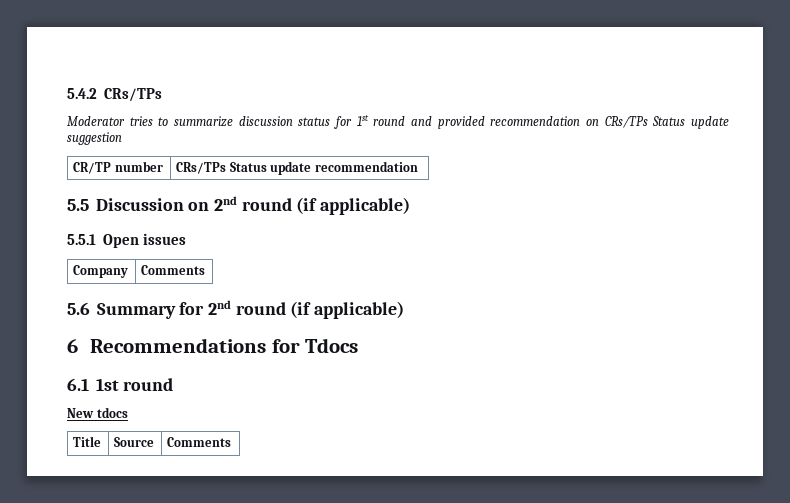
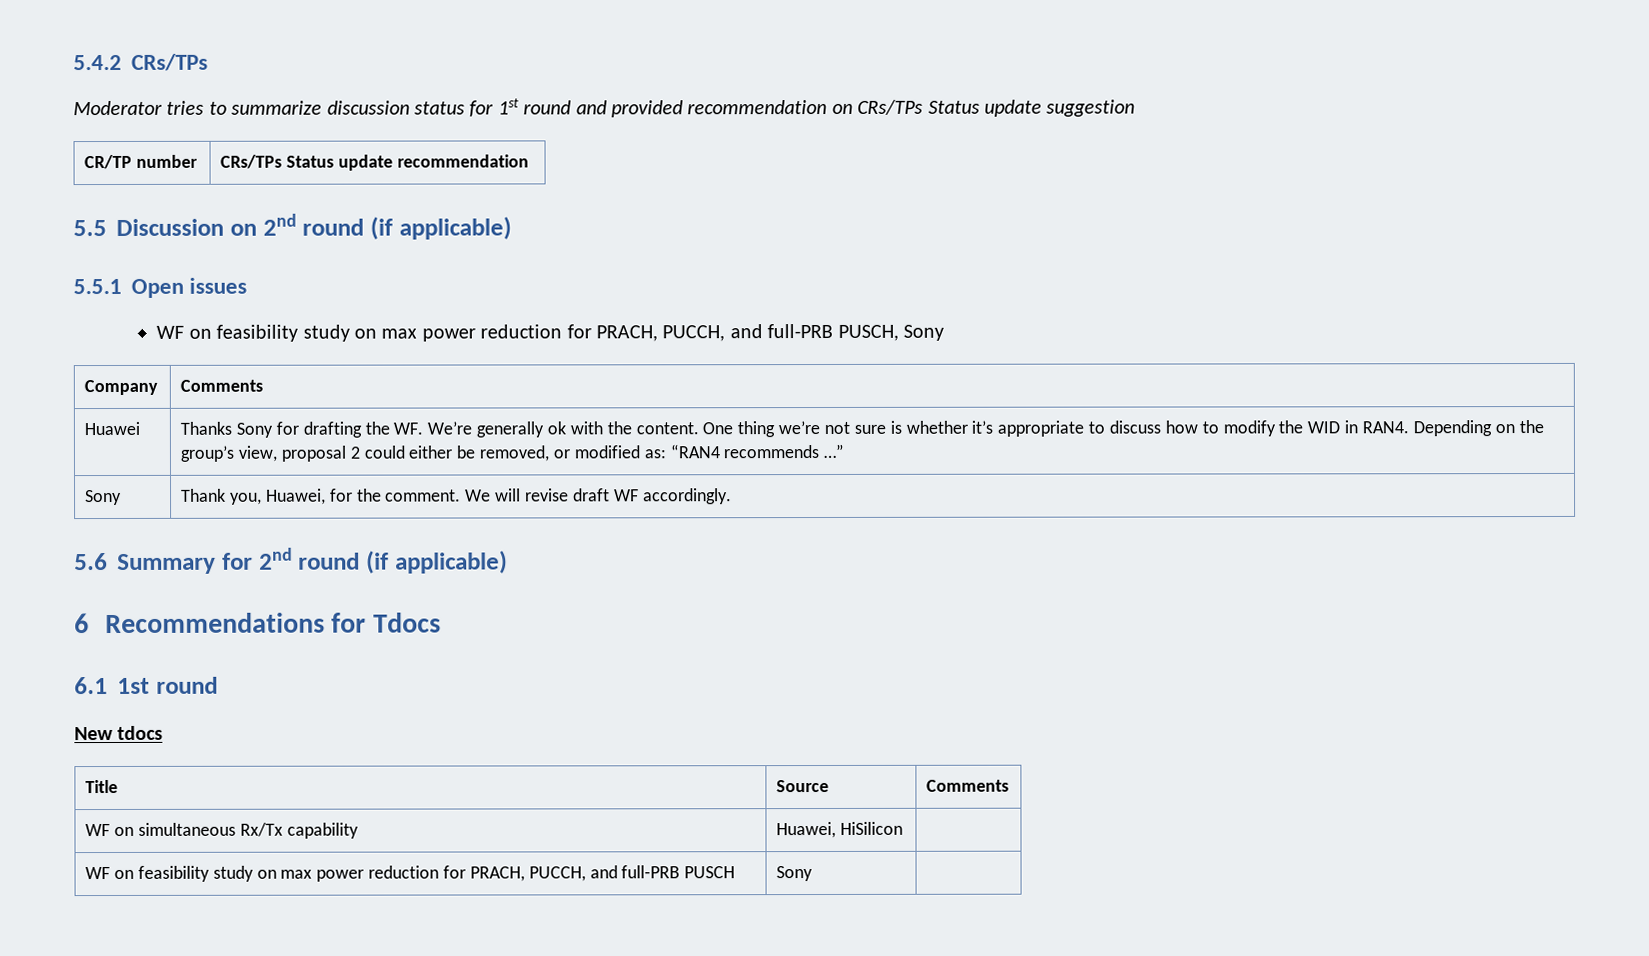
+ WF on feasibility study on max power reduction for PRACH, PUCCH, and full-PRB PUSCH, Sony
  Company | Comments
+ Huawei | Thanks Sony for drafting the WF. We’re generally ok with the content. One thing we’re not sure is whether it’s appropriate to discuss how to modify the WID in RAN4. Depending on the group’s view, proposal 2 could either be removed, or modified as: “RAN4 recommends …”
+ Sony | Thank you, Huawei, for the comment. We will revise draft WF accordingly.
+ WF on simultaneous Rx/Tx capability | Huawei, HiSilicon |
+ WF on feasibility study on max power reduction for PRACH, PUCCH, and full-PRB PUSCH | Sony |

